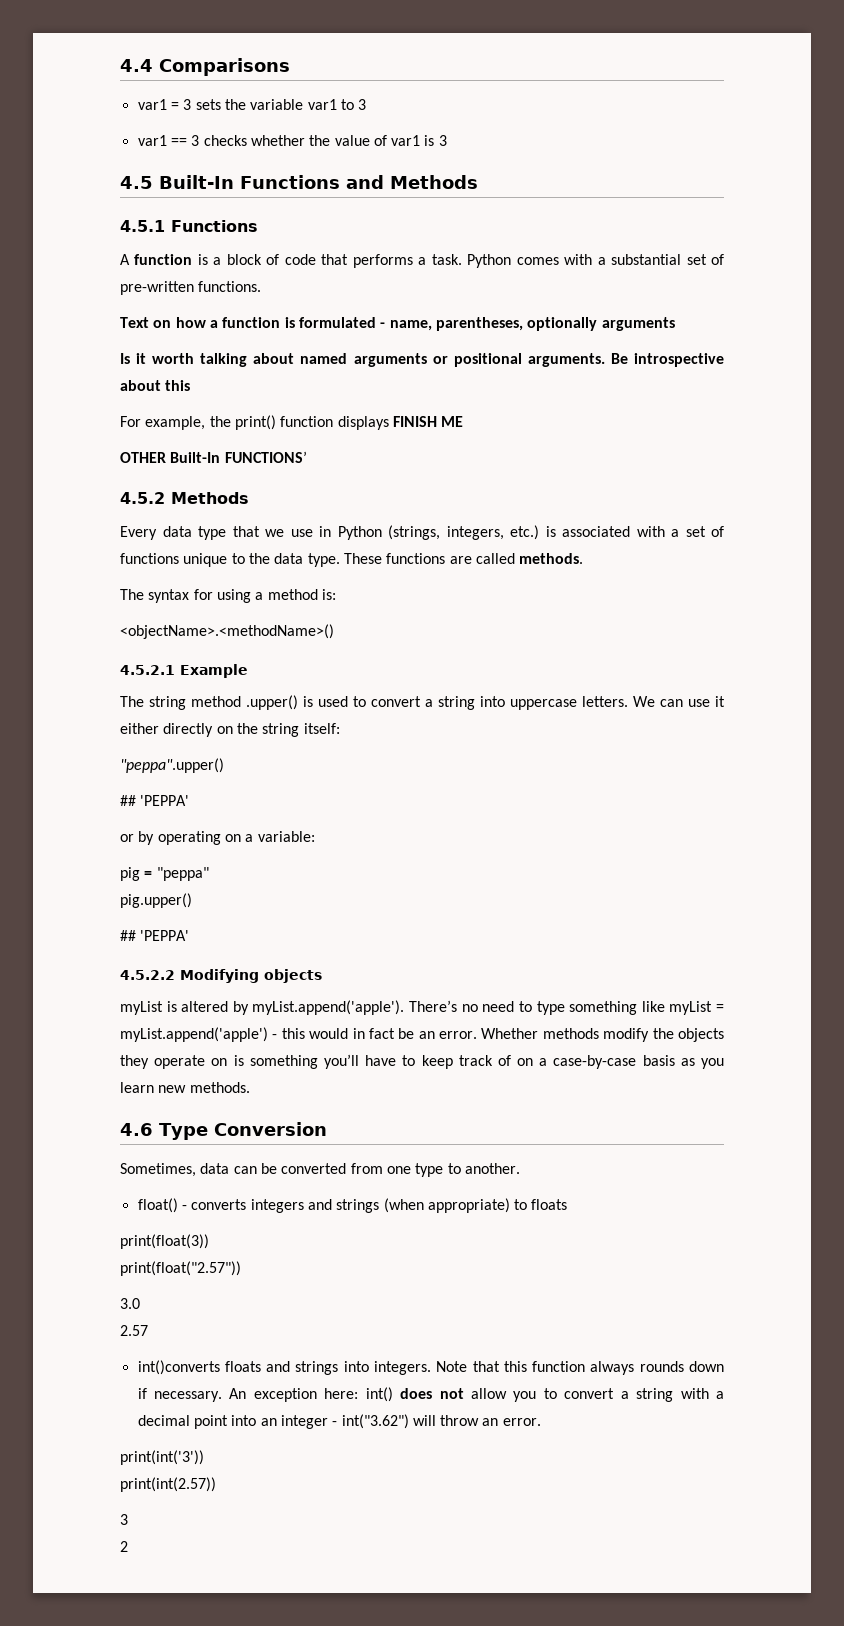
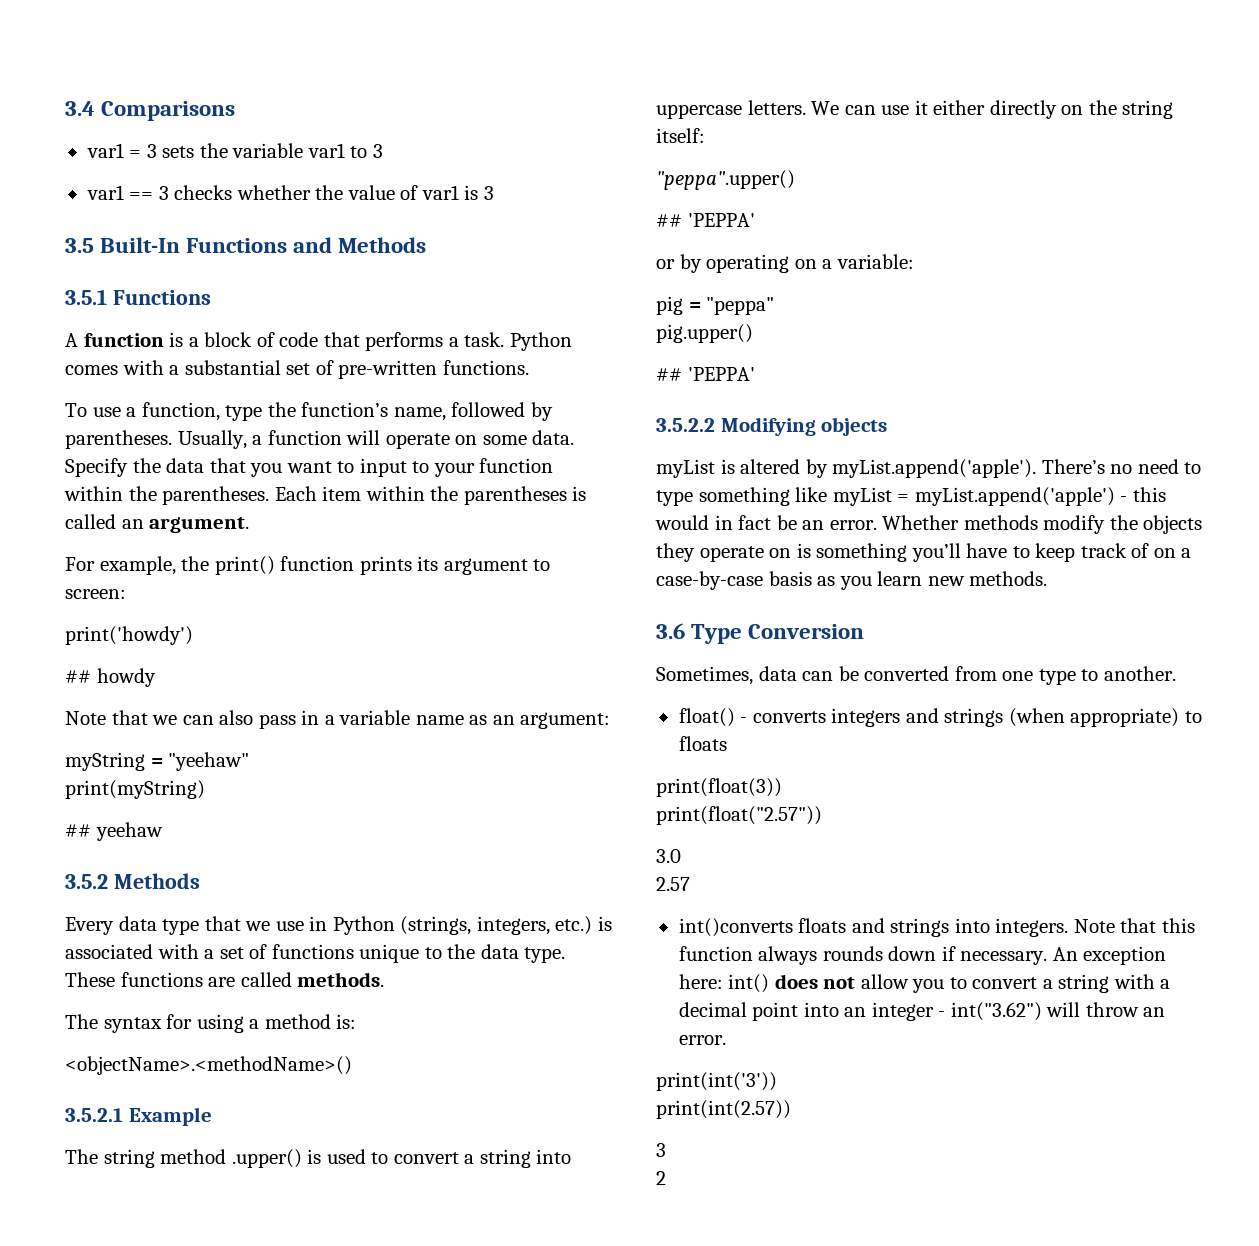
- 4.4 Comparisons
+ 3.4 Comparisons
- 4.5 Built-In Functions and Methods
+ 3.5 Built-In Functions and Methods
- 4.5.1 Functions
+ 3.5.1 Functions
- Text on how a function is formulated - name, parentheses, optionally arguments
- Is it worth talking about named arguments or positional arguments. Be introspective about this
+ To use a function, type the function’s name, followed by parentheses. Usually, a function will operate on some data. Specify the data that you want to input to your function within the parentheses. Each item within the parentheses is called an argument.
- For example, the print() function displays FINISH ME
- OTHER Built-In FUNCTIONS’
- 4.5.2 Methods
+ For example, the print() function prints its argument to screen:
+ print('howdy')
+ ## howdy
+ Note that we can also pass in a variable name as an argument:
+ myString = "yeehaw"
+ print(myString)
+ ## yeehaw
+ 3.5.2 Methods
- 4.5.2.1 Example
+ 3.5.2.1 Example
- 4.5.2.2 Modifying objects
+ 3.5.2.2 Modifying objects
- 4.6 Type Conversion
+ 3.6 Type Conversion

